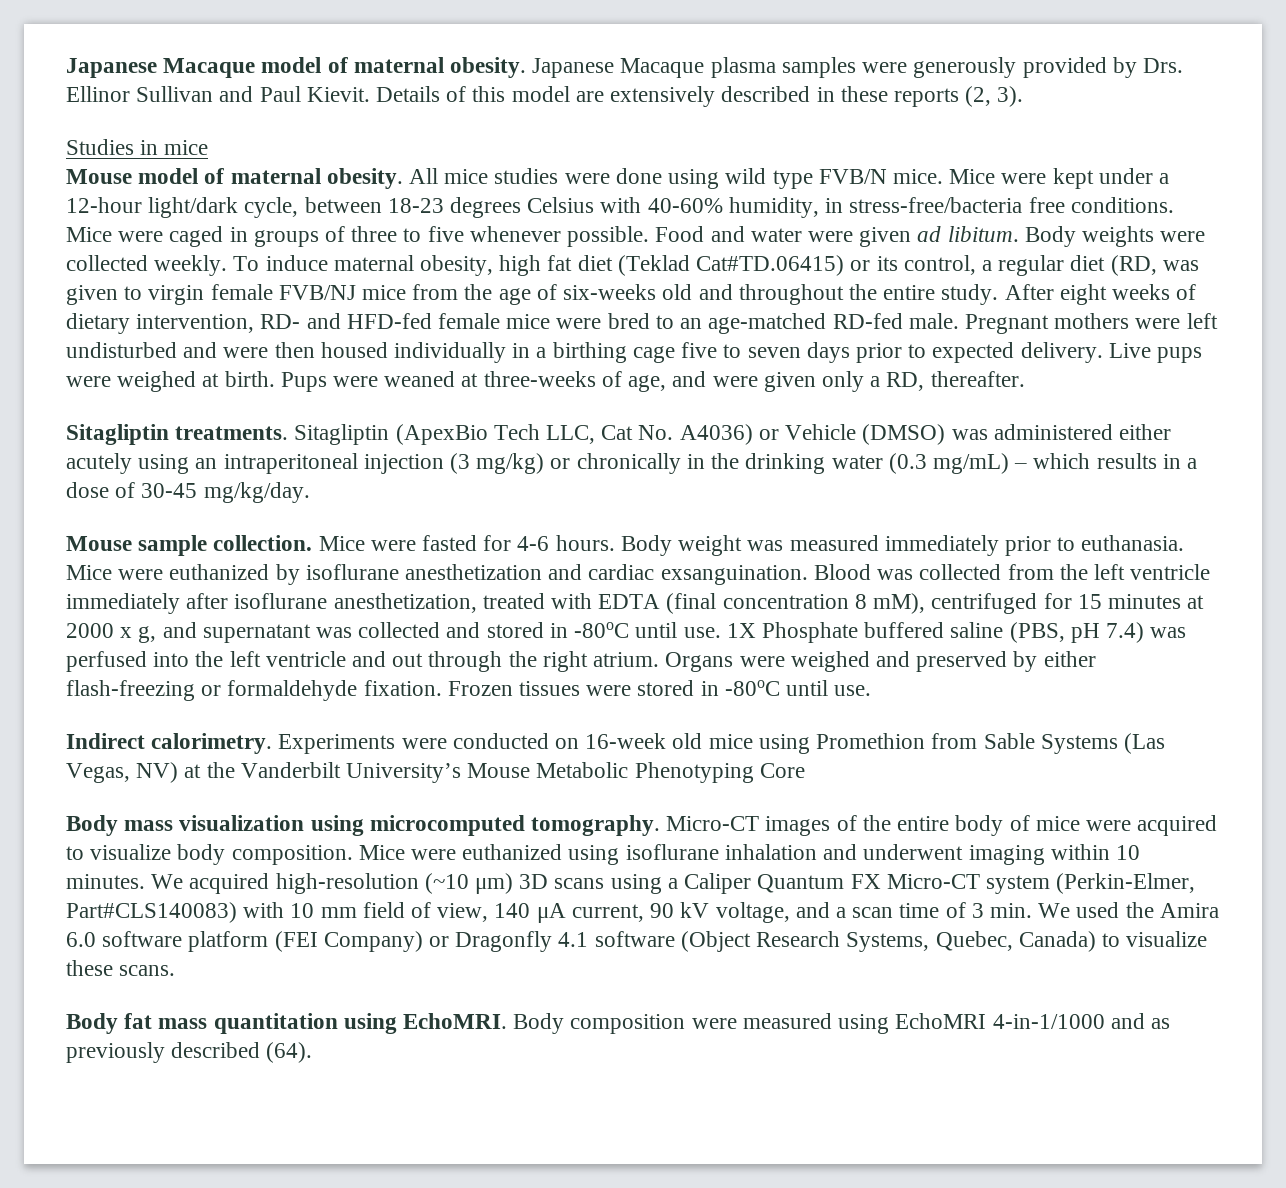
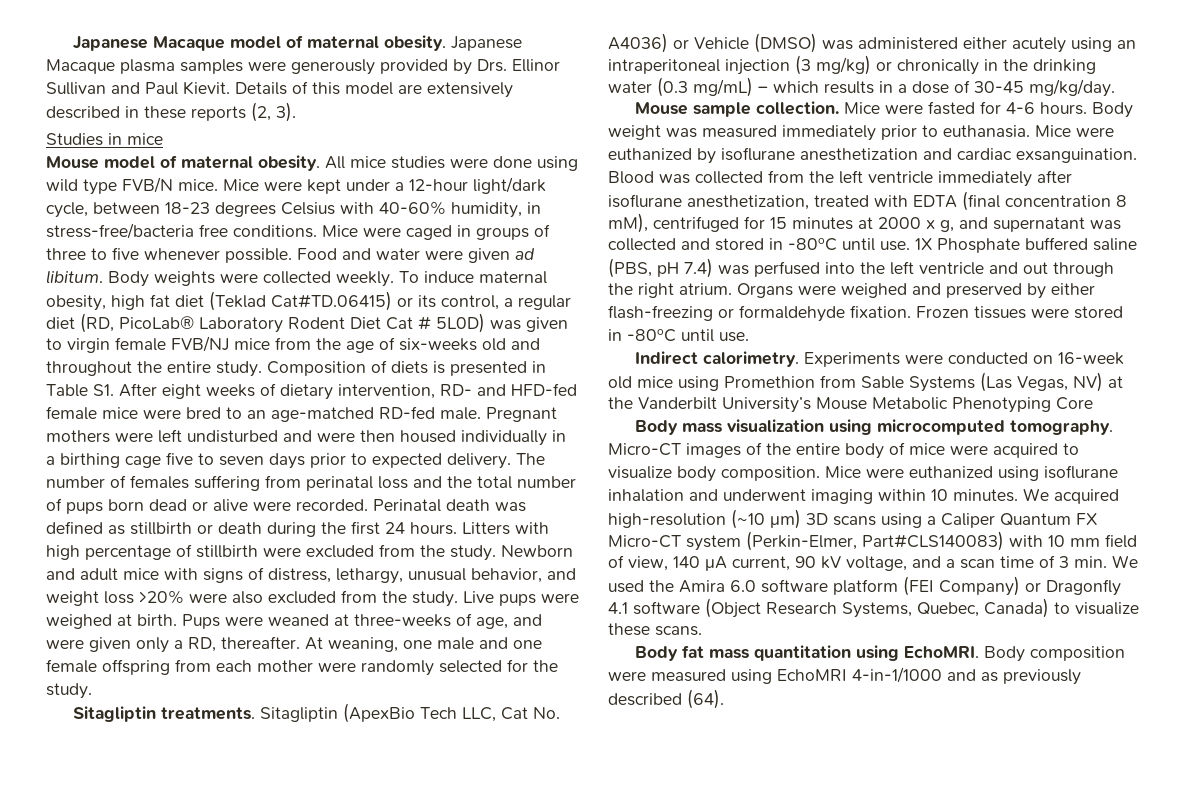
- To induce maternal obesity, high fat diet (Teklad Cat#TD.06415) or its control, a regular diet (RD, was given to virgin female FVB/NJ mice from the age of six-weeks old and throughout the entire study.
+ To induce maternal obesity, high fat diet (Teklad Cat#TD.06415) or its control, a regular diet (RD, PicoLab® Laboratory Rodent Diet Cat # 5L0D) was given to virgin female FVB/NJ mice from the age of six-weeks old and throughout the entire study.
- After eight weeks of dietary intervention, RD- and HFD-fed female mice were bred to an age-matched RD-fed male.
+ Composition of diets is presented in Table S1. After eight weeks of dietary intervention, RD- and HFD-fed female mice were bred to an age-matched RD-fed male.
+ The number of females suffering from perinatal loss and the total number of pups born dead or alive were recorded. Perinatal death was defined as stillbirth or death during the first 24 hours. Litters with high percentage of stillbirth were excluded from the study. Newborn and adult mice with signs of distress, lethargy, unusual behavior, and weight loss >20% were also excluded from the study.
+ At weaning, one male and one female offspring from each mother were randomly selected for the study.

